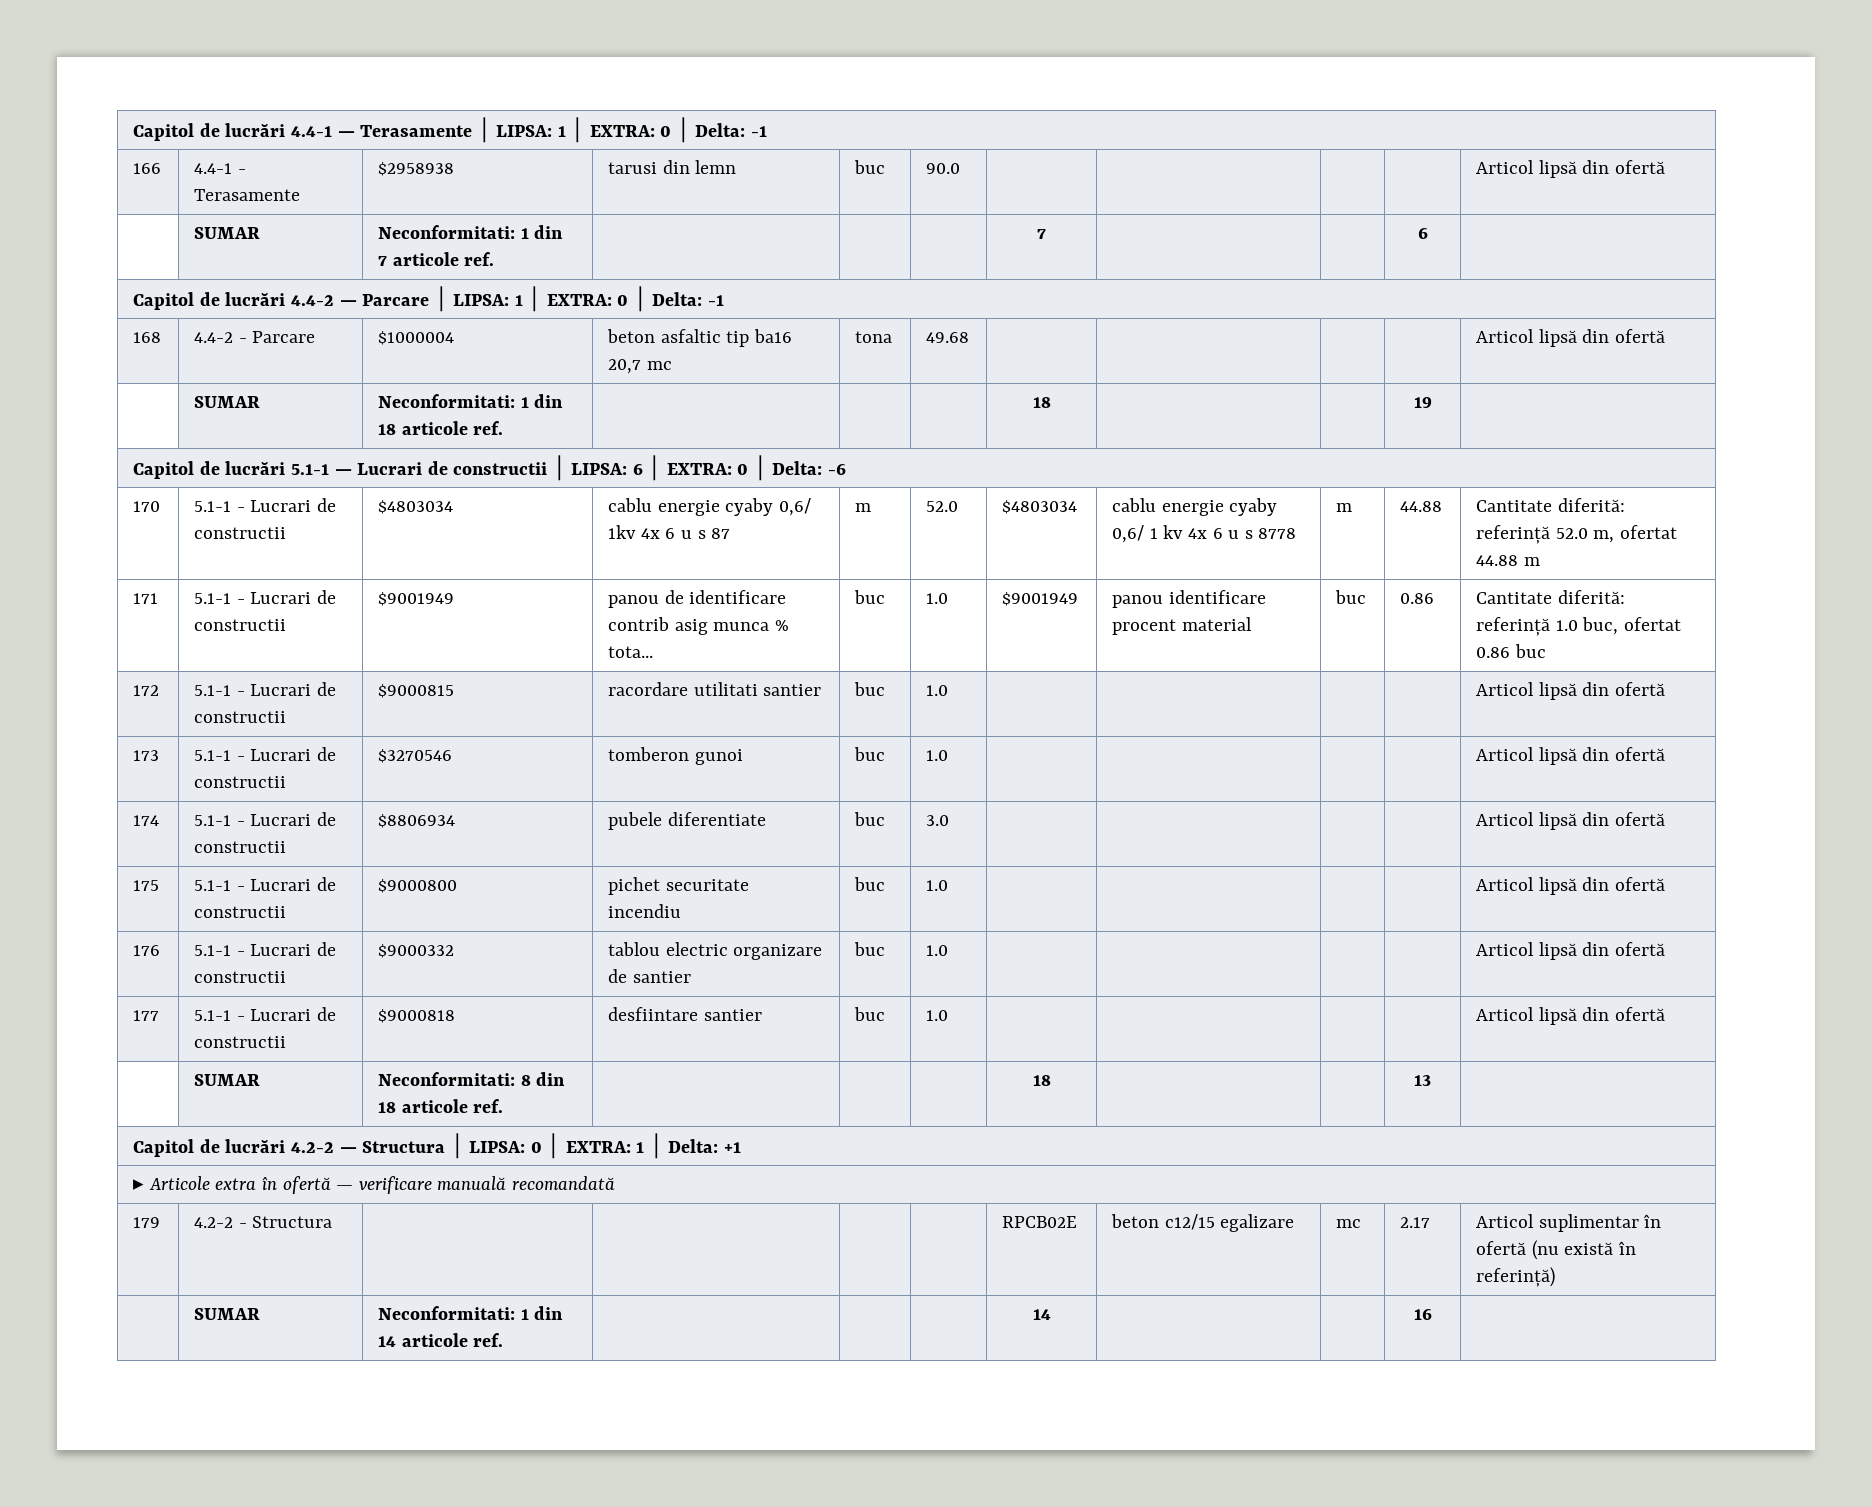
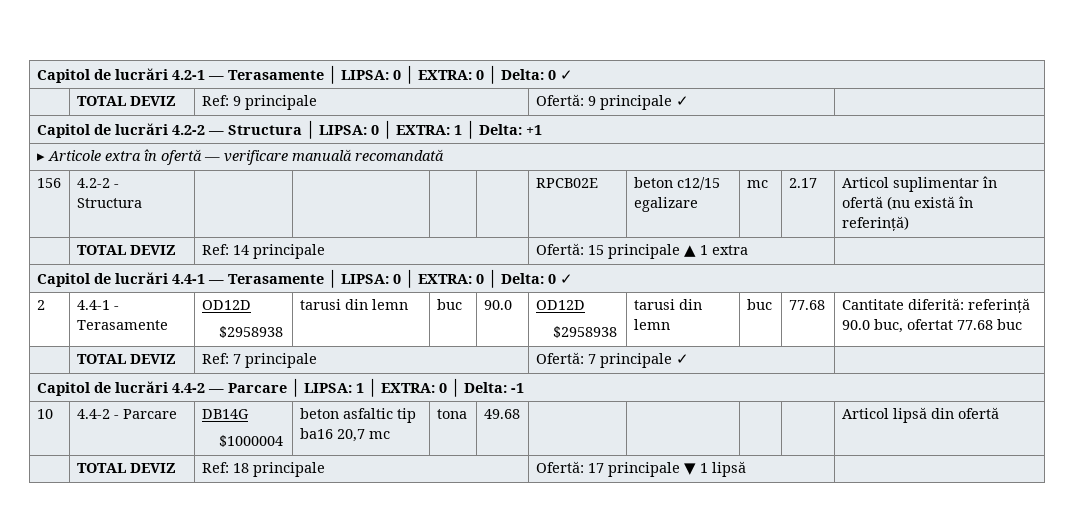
- Capitol de lucrări 4.4-1 — Terasamente │ LIPSA: 1 │ EXTRA: 0 │ Delta: -1
- 166 | 4.4-1 - Terasamente | $2958938 | tarusi din lemn | buc | 90.0 | | | | | Articol lipsă din ofertă
- | SUMAR | Neconformitati: 1 din 7 articole ref. | | | | 7 | | | 6 |
- Capitol de lucrări 4.4-2 — Parcare │ LIPSA: 1 │ EXTRA: 0 │ Delta: -1
- 168 | 4.4-2 - Parcare | $1000004 | beton asfaltic tip ba16 20,7 mc | tona | 49.68 | | | | | Articol lipsă din ofertă
- | SUMAR | Neconformitati: 1 din 18 articole ref. | | | | 18 | | | 19 |
- Capitol de lucrări 5.1-1 — Lucrari de constructii │ LIPSA: 6 │ EXTRA: 0 │ Delta: -6
- 170 | 5.1-1 - Lucrari de constructii | $4803034 | cablu energie cyaby 0,6/ 1kv 4x 6 u s 87 | m | 52.0 | $4803034 | cablu energie cyaby 0,6/ 1 kv 4x 6 u s 8778 | m | 44.88 | Cantitate diferită: referință 52.0 m, ofertat 44.88 m
- 171 | 5.1-1 - Lucrari de constructii | $9001949 | panou de identificare contrib asig munca % tota... | buc | 1.0 | $9001949 | panou identificare procent material | buc | 0.86 | Cantitate diferită: referință 1.0 buc, ofertat 0.86 buc
- 172 | 5.1-1 - Lucrari de constructii | $9000815 | racordare utilitati santier | buc | 1.0 | | | | | Articol lipsă din ofertă
- 173 | 5.1-1 - Lucrari de constructii | $3270546 | tomberon gunoi | buc | 1.0 | | | | | Articol lipsă din ofertă
- 174 | 5.1-1 - Lucrari de constructii | $8806934 | pubele diferentiate | buc | 3.0 | | | | | Articol lipsă din ofertă
- 175 | 5.1-1 - Lucrari de constructii | $9000800 | pichet securitate incendiu | buc | 1.0 | | | | | Articol lipsă din ofertă
- 176 | 5.1-1 - Lucrari de constructii | $9000332 | tablou electric organizare de santier | buc | 1.0 | | | | | Articol lipsă din ofertă
- 177 | 5.1-1 - Lucrari de constructii | $9000818 | desfiintare santier | buc | 1.0 | | | | | Articol lipsă din ofertă
- | SUMAR | Neconformitati: 8 din 18 articole ref. | | | | 18 | | | 13 |
+ Capitol de lucrări 4.2-1 — Terasamente │ LIPSA: 0 │ EXTRA: 0 │ Delta: 0 ✓
+ | TOTAL DEVIZ | Ref: 9 principale | Ofertă: 9 principale ✓ |
- 179 | 4.2-2 - Structura | | | | | RPCB02E | beton c12/15 egalizare | mc | 2.17 | Articol suplimentar în ofertă (nu există în referință)
+ 156 | 4.2-2 - Structura | | | | | RPCB02E | beton c12/15 egalizare | mc | 2.17 | Articol suplimentar în ofertă (nu există în referință)
- | SUMAR | Neconformitati: 1 din 14 articole ref. | | | | 14 | | | 16 |
+ | TOTAL DEVIZ | Ref: 14 principale | Ofertă: 15 principale ▲ 1 extra |
+ Capitol de lucrări 4.4-1 — Terasamente │ LIPSA: 0 │ EXTRA: 0 │ Delta: 0 ✓
+ 2 | 4.4-1 - Terasamente | OD12D
+ $2958938 | tarusi din lemn | buc | 90.0 | OD12D
+ $2958938 | tarusi din lemn | buc | 77.68 | Cantitate diferită: referință 90.0 buc, ofertat 77.68 buc
+ | TOTAL DEVIZ | Ref: 7 principale | Ofertă: 7 principale ✓ |
+ Capitol de lucrări 4.4-2 — Parcare │ LIPSA: 1 │ EXTRA: 0 │ Delta: -1
+ 10 | 4.4-2 - Parcare | DB14G
+ $1000004 | beton asfaltic tip ba16 20,7 mc | tona | 49.68 | | | | | Articol lipsă din ofertă
+ | TOTAL DEVIZ | Ref: 18 principale | Ofertă: 17 principale ▼ 1 lipsă |

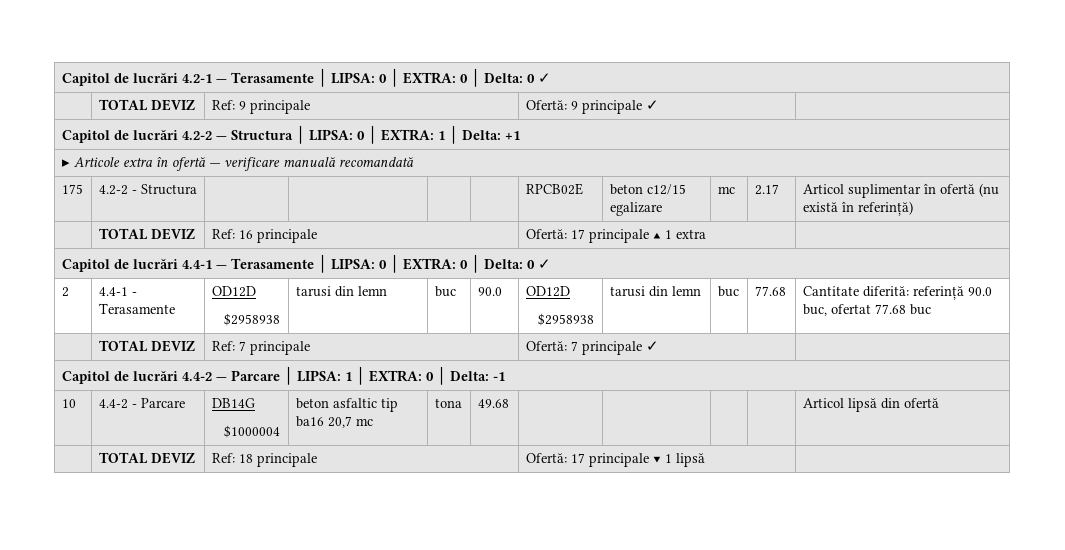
- 156 | 4.2-2 - Structura | | | | | RPCB02E | beton c12/15 egalizare | mc | 2.17 | Articol suplimentar în ofertă (nu există în referință)
+ 175 | 4.2-2 - Structura | | | | | RPCB02E | beton c12/15 egalizare | mc | 2.17 | Articol suplimentar în ofertă (nu există în referință)
- | TOTAL DEVIZ | Ref: 14 principale | Ofertă: 15 principale ▲ 1 extra |
+ | TOTAL DEVIZ | Ref: 16 principale | Ofertă: 17 principale ▲ 1 extra |

